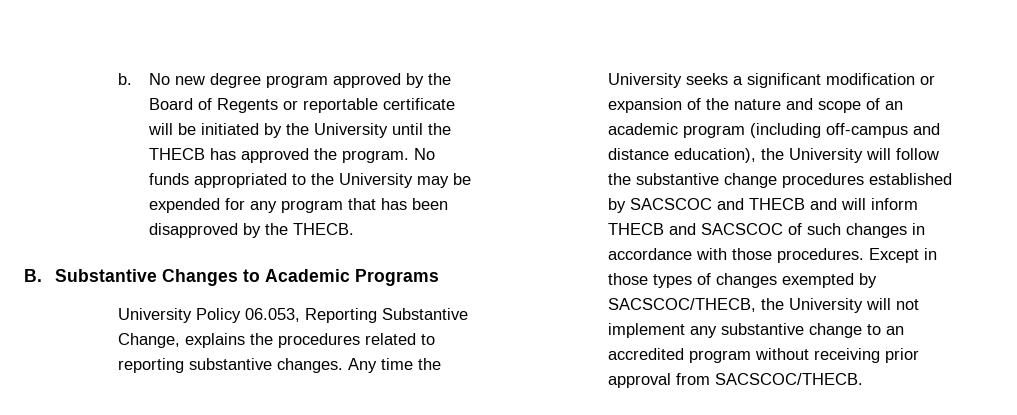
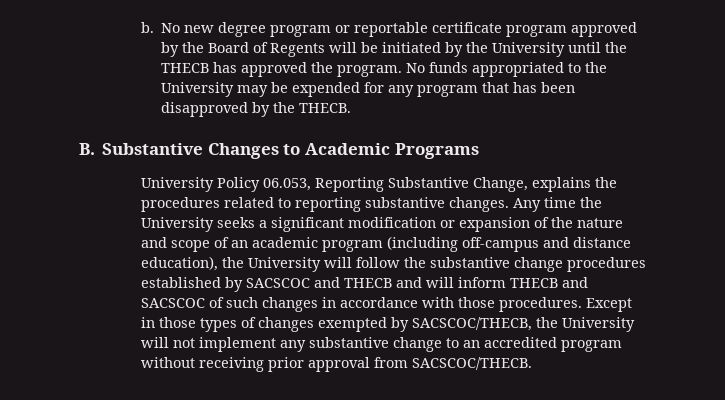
- No new degree program approved by the Board of Regents or reportable certificate will be initiated by the University until the THECB has approved the program.
+ No new degree program or reportable certificate program approved by the Board of Regents will be initiated by the University until the THECB has approved the program.

